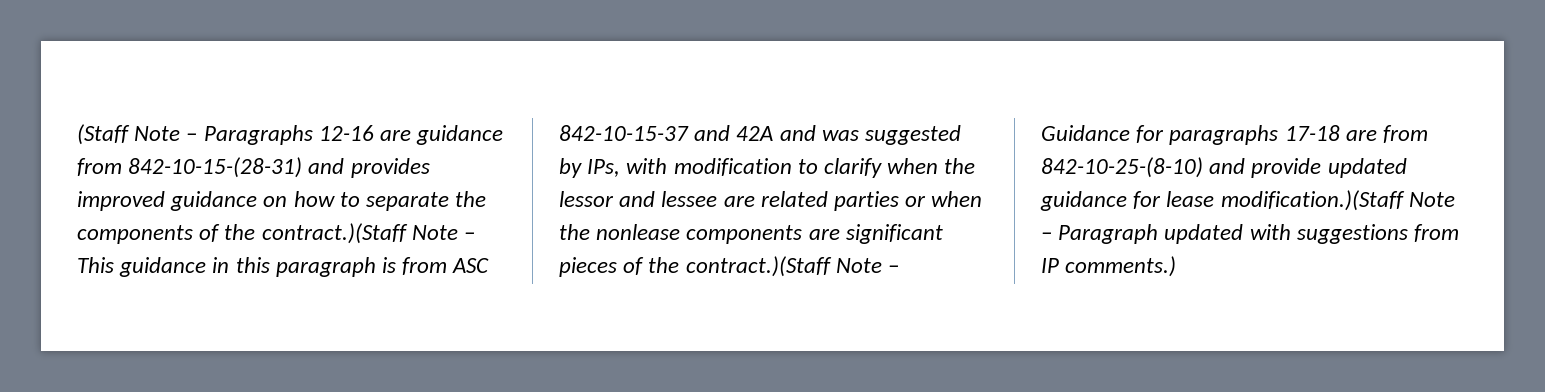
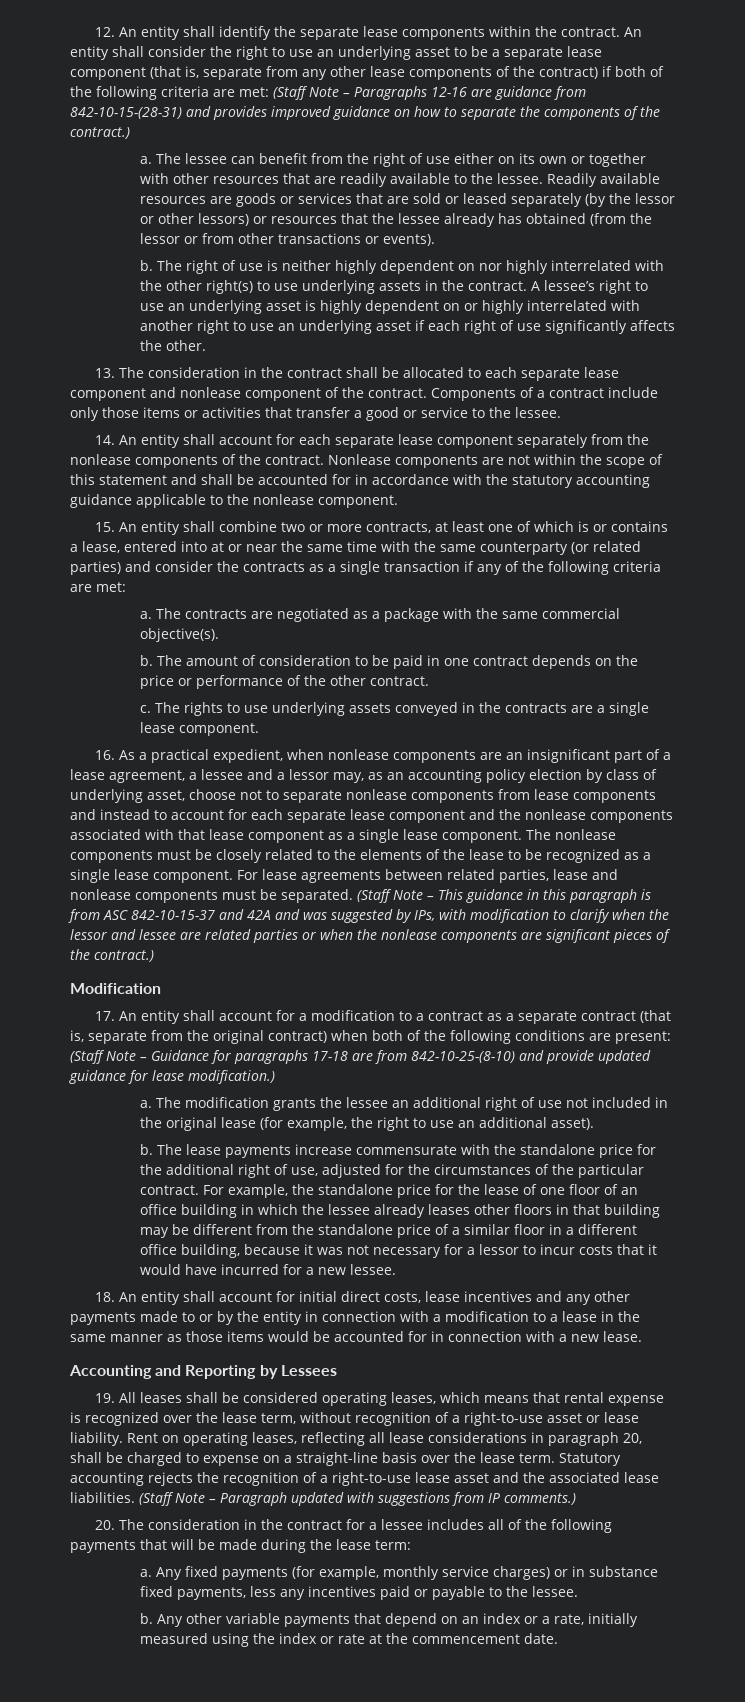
+ 12. An entity shall identify the separate lease components within the contract. An entity shall consider the right to use an underlying asset to be a separate lease component (that is, separate from any other lease components of the contract) if both of the following criteria are met:
- (Staff Note – Paragraphs 12-16 are guidance from 842-10-15-(28-31) and provides improved guidance on how to separate the components of the contract.)(Staff Note – This guidance in this paragraph is from ASC 842-10-15-37 and 42A and was suggested by IPs, with modification to clarify when the lessor and lessee are related parties or when the nonlease components are significant pieces of the contract.)(Staff Note – Guidance for paragraphs 17-18 are from 842-10-25-(8-10) and provide updated guidance for lease modification.)(Staff Note – Paragraph updated with suggestions from IP comments.)
+ (Staff Note – Paragraphs 12-16 are guidance from 842-10-15-(28-31) and provides improved guidance on how to separate the components of the contract.)
+ a. The lessee can benefit from the right of use either on its own or together with other resources that are readily available to the lessee. Readily available resources are goods or services that are sold or leased separately (by the lessor or other lessors) or resources that the lessee already has obtained (from the lessor or from other transactions or events).
+ b. The right of use is neither highly dependent on nor highly interrelated with the other right(s) to use underlying assets in the contract. A lessee’s right to use an underlying asset is highly dependent on or highly interrelated with another right to use an underlying asset if each right of use significantly affects the other.
+ 13. The consideration in the contract shall be allocated to each separate lease component and nonlease component of the contract. Components of a contract include only those items or activities that transfer a good or service to the lessee.
+ 14. An entity shall account for each separate lease component separately from the nonlease components of the contract. Nonlease components are not within the scope of this statement and shall be accounted for in accordance with the statutory accounting guidance applicable to the nonlease component.
+ 15. An entity shall combine two or more contracts, at least one of which is or contains a lease, entered into at or near the same time with the same counterparty (or related parties) and consider the contracts as a single transaction if any of the following criteria are met:
+ a. The contracts are negotiated as a package with the same commercial objective(s).
+ b. The amount of consideration to be paid in one contract depends on the price or performance of the other contract.
+ c. The rights to use underlying assets conveyed in the contracts are a single lease component.
+ 16. As a practical expedient, when nonlease components are an insignificant part of a lease agreement, a lessee and a lessor may, as an accounting policy election by class of underlying asset, choose not to separate nonlease components from lease components and instead to account for each separate lease component and the nonlease components associated with that lease component as a single lease component. The nonlease components must be closely related to the elements of the lease to be recognized as a single lease component. For lease agreements between related parties, lease and nonlease components must be separated. (Staff Note – This guidance in this paragraph is from ASC 842-10-15-37 and 42A and was suggested by IPs, with modification to clarify when the lessor and lessee are related parties or when the nonlease components are significant pieces of the contract.)
+ Modification
+ 17. An entity shall account for a modification to a contract as a separate contract (that is, separate from the original contract) when both of the following conditions are present: (Staff Note – Guidance for paragraphs 17-18 are from 842-10-25-(8-10) and provide updated guidance for lease modification.)
+ a. The modification grants the lessee an additional right of use not included in the original lease (for example, the right to use an additional asset).
+ b. The lease payments increase commensurate with the standalone price for the additional right of use, adjusted for the circumstances of the particular contract. For example, the standalone price for the lease of one floor of an office building in which the lessee already leases other floors in that building may be different from the standalone price of a similar floor in a different office building, because it was not necessary for a lessor to incur costs that it would have incurred for a new lessee.
+ 18. An entity shall account for initial direct costs, lease incentives and any other payments made to or by the entity in connection with a modification to a lease in the same manner as those items would be accounted for in connection with a new lease.
+ Accounting and Reporting by Lessees
+ 19. All leases shall be considered operating leases, which means that rental expense is recognized over the lease term, without recognition of a right-to-use asset or lease liability. Rent on operating leases, reflecting all lease considerations in paragraph 20, shall be charged to expense on a straight-line basis over the lease term. Statutory accounting rejects the recognition of a right-to-use lease asset and the associated lease liabilities. (Staff Note – Paragraph updated with suggestions from IP comments.)
+ 20. The consideration in the contract for a lessee includes all of the following payments that will be made during the lease term:
+ a. Any fixed payments (for example, monthly service charges) or in substance fixed payments, less any incentives paid or payable to the lessee.
+ b. Any other variable payments that depend on an index or a rate, initially measured using the index or rate at the commencement date.

